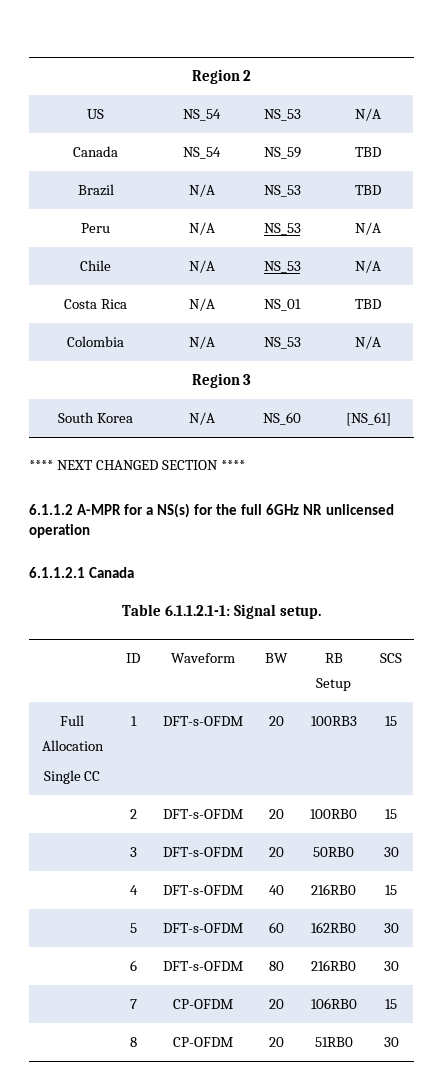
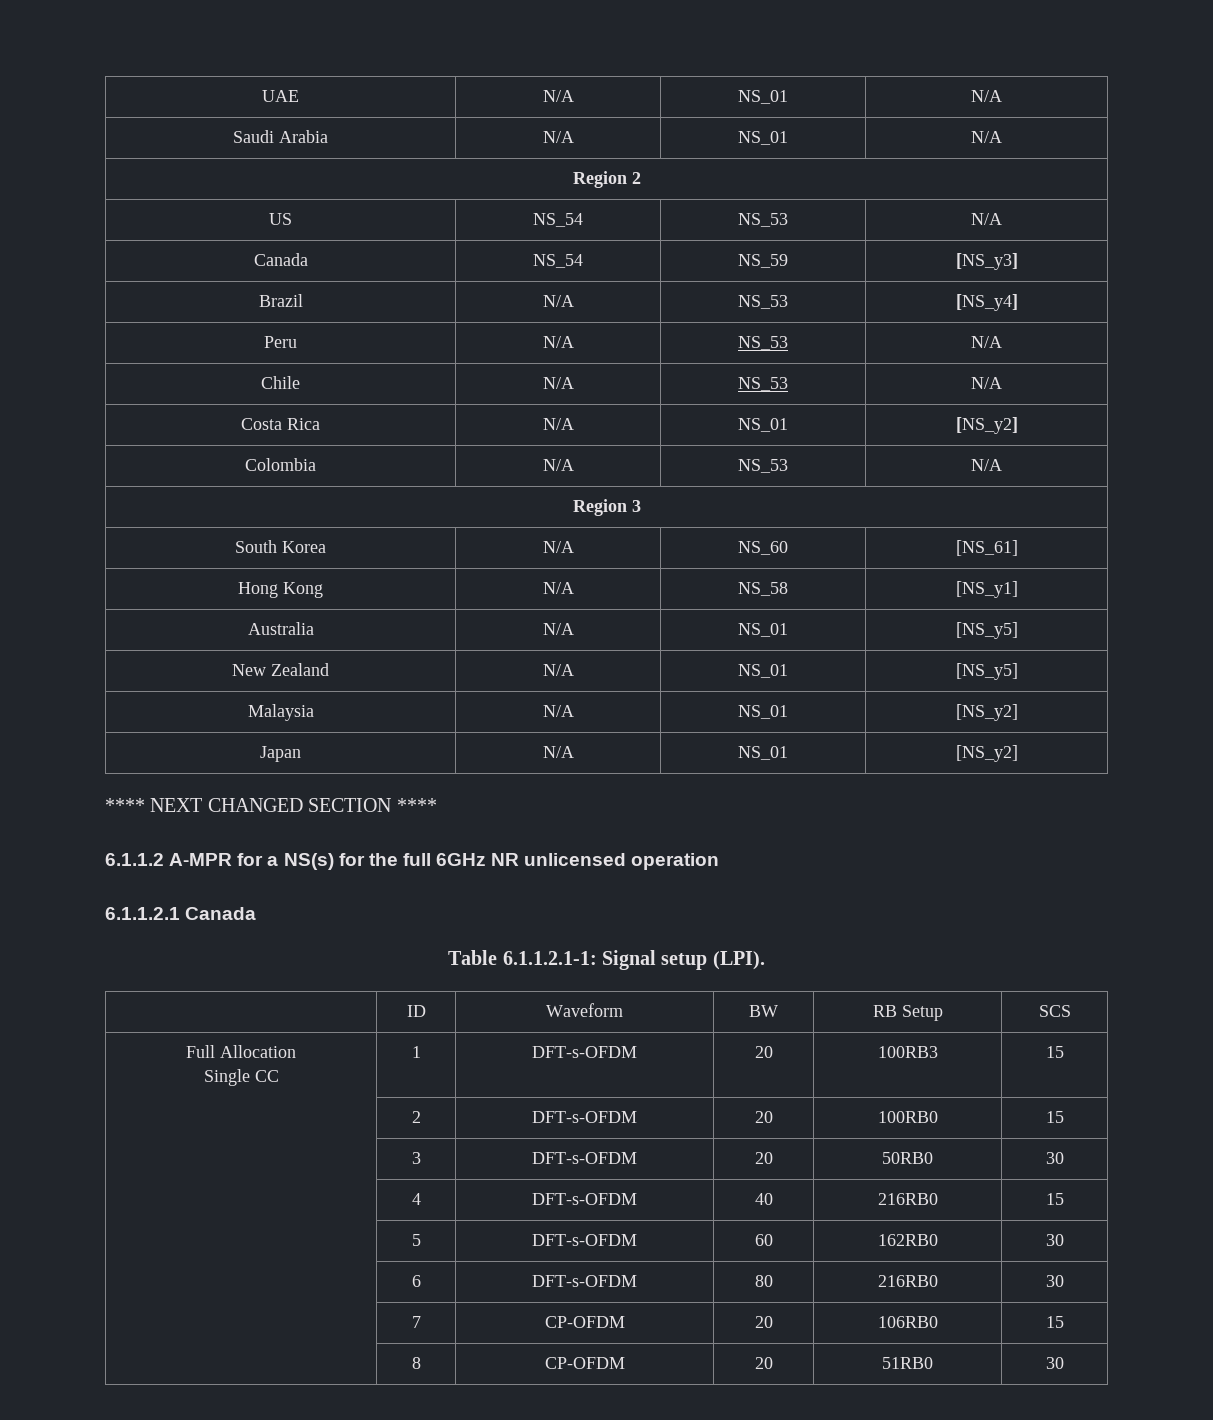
+ UAE | N/A | NS_01 | N/A
+ Saudi Arabia | N/A | NS_01 | N/A
- Canada | NS_54 | NS_59 | TBD
+ Canada | NS_54 | NS_59 | [NS_y3]
- Brazil | N/A | NS_53 | TBD
+ Brazil | N/A | NS_53 | [NS_y4]
- Costa Rica | N/A | NS_01 | TBD
+ Costa Rica | N/A | NS_01 | [NS_y2]
+ Hong Kong | N/A | NS_58 | [NS_y1]
+ Australia | N/A | NS_01 | [NS_y5]
+ New Zealand | N/A | NS_01 | [NS_y5]
+ Malaysia | N/A | NS_01 | [NS_y2]
+ Japan | N/A | NS_01 | [NS_y2]
- Table 6.1.1.2.1-1: Signal setup.
+ Table 6.1.1.2.1-1: Signal setup (LPI).

